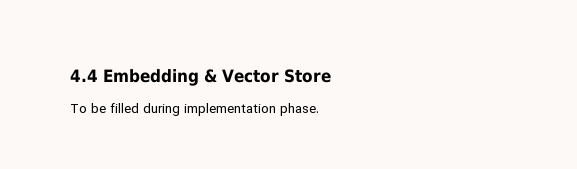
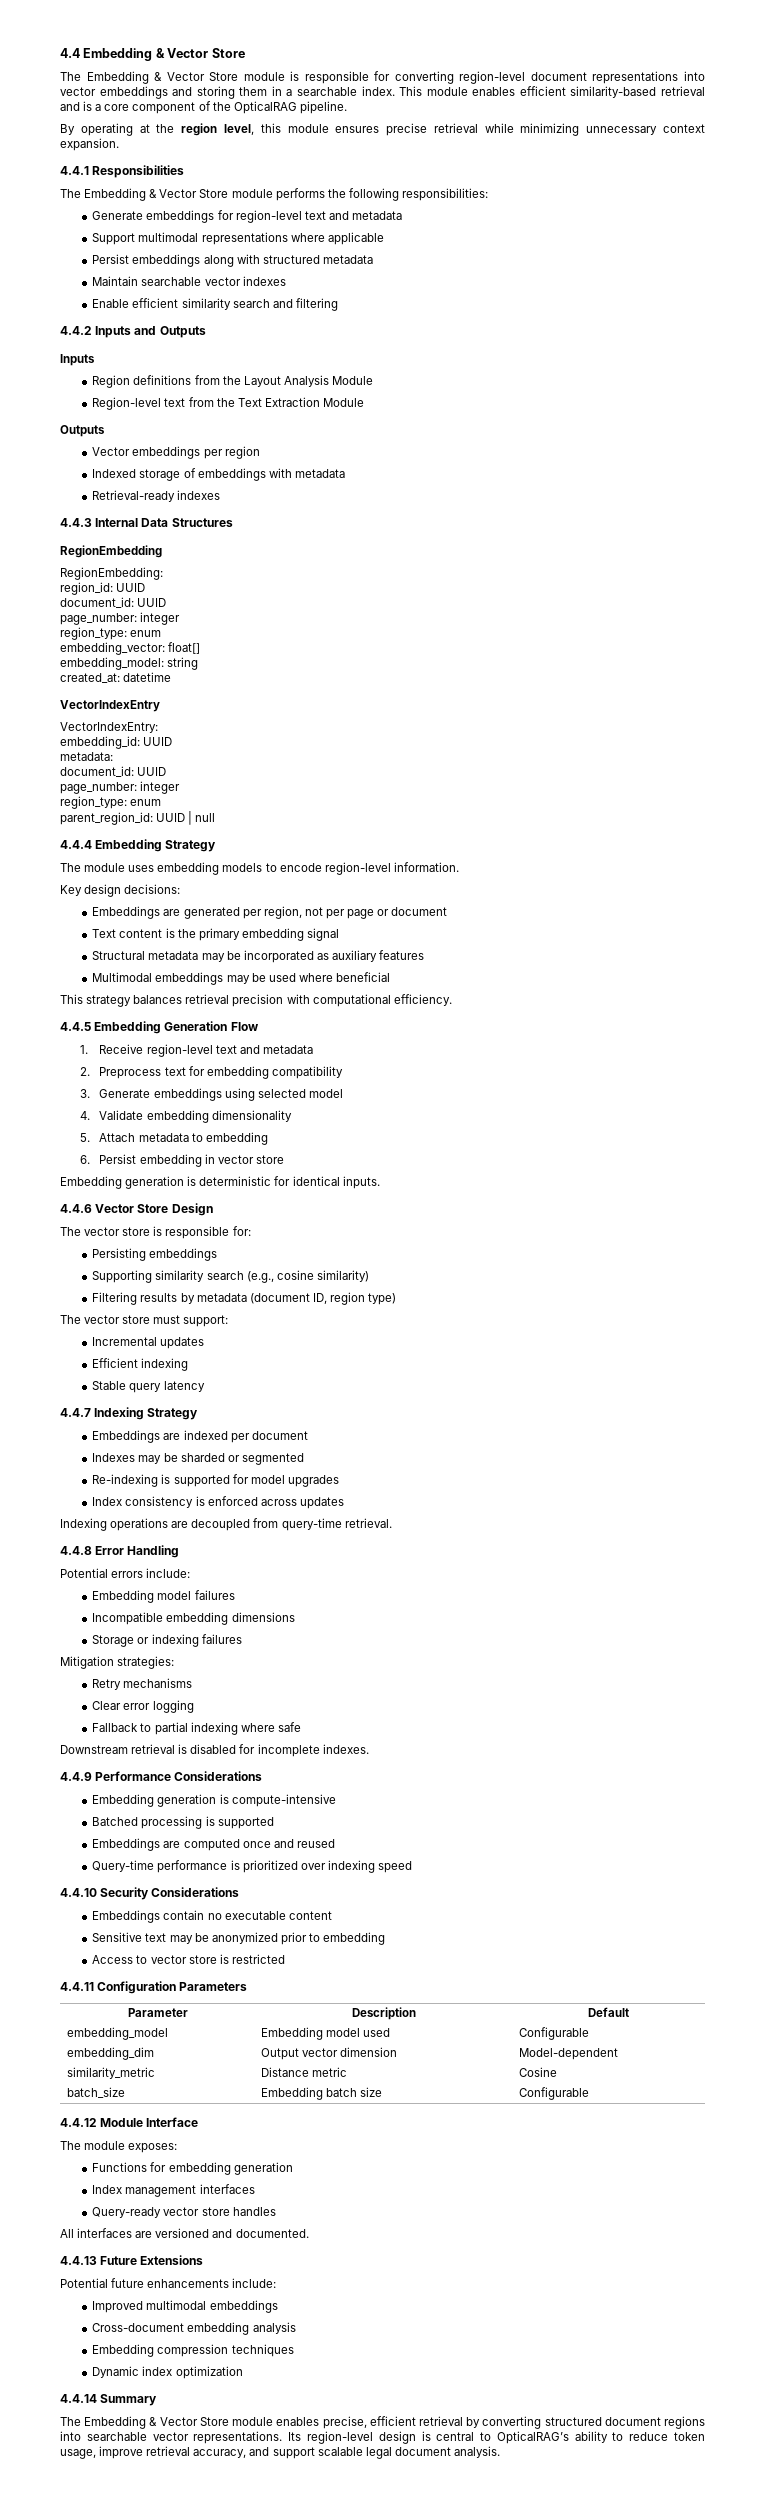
- To be filled during implementation phase.
+ The Embedding & Vector Store module is responsible for converting region-level document representations into vector embeddings and storing them in a searchable index. This module enables efficient similarity-based retrieval and is a core component of the OpticalRAG pipeline.
+ By operating at the region level, this module ensures precise retrieval while minimizing unnecessary context expansion.
+ 4.4.1 Responsibilities
+ The Embedding & Vector Store module performs the following responsibilities:
+ Generate embeddings for region-level text and metadata
+ Support multimodal representations where applicable
+ Persist embeddings along with structured metadata
+ Maintain searchable vector indexes
+ Enable efficient similarity search and filtering
+ 4.4.2 Inputs and Outputs
+ Inputs
+ Region definitions from the Layout Analysis Module
+ Region-level text from the Text Extraction Module
+ Outputs
+ Vector embeddings per region
+ Indexed storage of embeddings with metadata
+ Retrieval-ready indexes
+ 4.4.3 Internal Data Structures
+ RegionEmbedding
+ RegionEmbedding:
+ region_id: UUID
+ document_id: UUID
+ page_number: integer
+ region_type: enum
+ embedding_vector: float[]
+ embedding_model: string
+ created_at: datetime
+ VectorIndexEntry
+ VectorIndexEntry:
+ embedding_id: UUID
+ metadata:
+ document_id: UUID
+ page_number: integer
+ region_type: enum
+ parent_region_id: UUID | null
+ 4.4.4 Embedding Strategy
+ The module uses embedding models to encode region-level information.
+ Key design decisions:
+ Embeddings are generated per region, not per page or document
+ Text content is the primary embedding signal
+ Structural metadata may be incorporated as auxiliary features
+ Multimodal embeddings may be used where beneficial
+ This strategy balances retrieval precision with computational efficiency.
+ 4.4.5 Embedding Generation Flow
+ 1. Receive region-level text and metadata
+ 2. Preprocess text for embedding compatibility
+ 3. Generate embeddings using selected model
+ 4. Validate embedding dimensionality
+ 5. Attach metadata to embedding
+ 6. Persist embedding in vector store
+ Embedding generation is deterministic for identical inputs.
+ 4.4.6 Vector Store Design
+ The vector store is responsible for:
+ Persisting embeddings
+ Supporting similarity search (e.g., cosine similarity)
+ Filtering results by metadata (document ID, region type)
+ The vector store must support:
+ Incremental updates
+ Efficient indexing
+ Stable query latency
+ 4.4.7 Indexing Strategy
+ Embeddings are indexed per document
+ Indexes may be sharded or segmented
+ Re-indexing is supported for model upgrades
+ Index consistency is enforced across updates
+ Indexing operations are decoupled from query-time retrieval.
+ 4.4.8 Error Handling
+ Potential errors include:
+ Embedding model failures
+ Incompatible embedding dimensions
+ Storage or indexing failures
+ Mitigation strategies:
+ Retry mechanisms
+ Clear error logging
+ Fallback to partial indexing where safe
+ Downstream retrieval is disabled for incomplete indexes.
+ 4.4.9 Performance Considerations
+ Embedding generation is compute-intensive
+ Batched processing is supported
+ Embeddings are computed once and reused
+ Query-time performance is prioritized over indexing speed
+ 4.4.10 Security Considerations
+ Embeddings contain no executable content
+ Sensitive text may be anonymized prior to embedding
+ Access to vector store is restricted
+ 4.4.11 Configuration Parameters
+ Parameter | Description | Default
+ embedding_model | Embedding model used | Configurable
+ embedding_dim | Output vector dimension | Model-dependent
+ similarity_metric | Distance metric | Cosine
+ batch_size | Embedding batch size | Configurable
+ 4.4.12 Module Interface
+ The module exposes:
+ Functions for embedding generation
+ Index management interfaces
+ Query-ready vector store handles
+ All interfaces are versioned and documented.
+ 4.4.13 Future Extensions
+ Potential future enhancements include:
+ Improved multimodal embeddings
+ Cross-document embedding analysis
+ Embedding compression techniques
+ Dynamic index optimization
+ 4.4.14 Summary
+ The Embedding & Vector Store module enables precise, efficient retrieval by converting structured document regions into searchable vector representations. Its region-level design is central to OpticalRAG’s ability to reduce token usage, improve retrieval accuracy, and support scalable legal document analysis.

